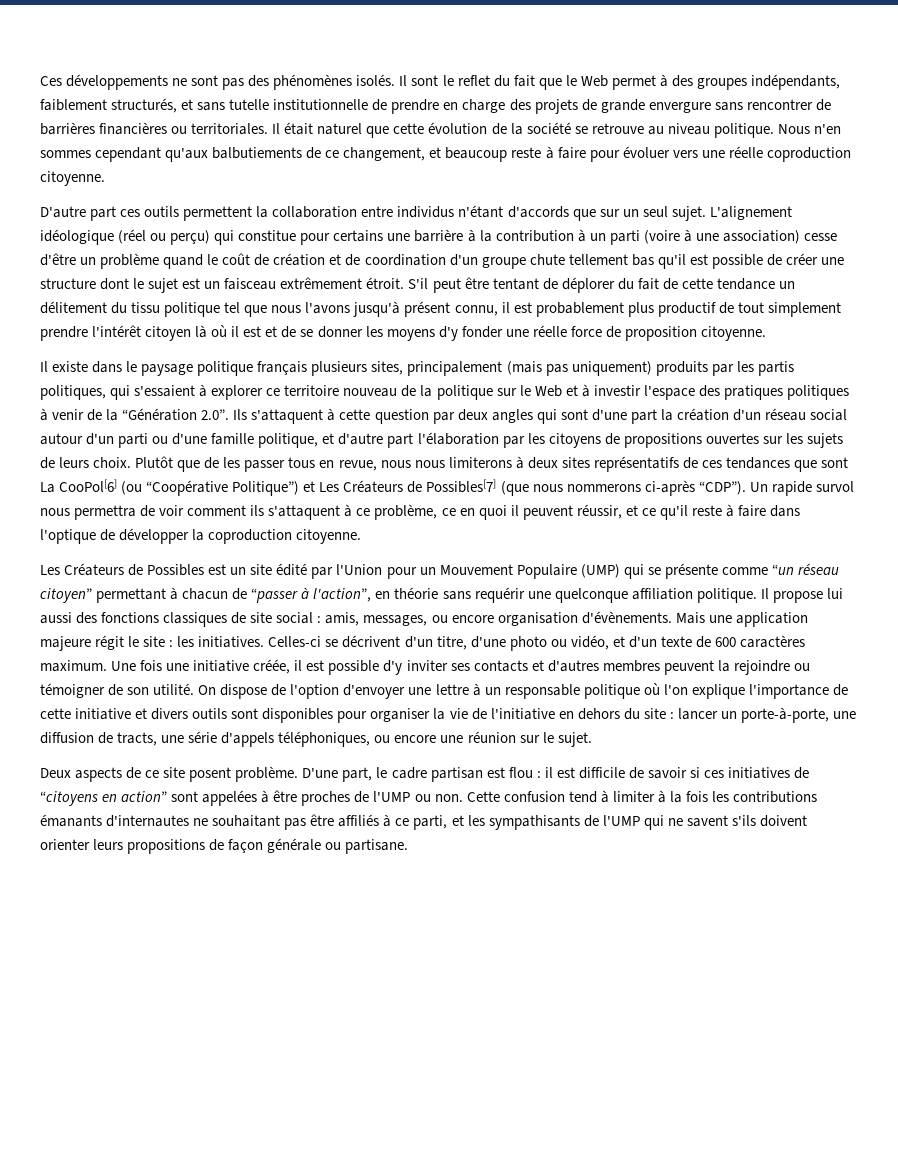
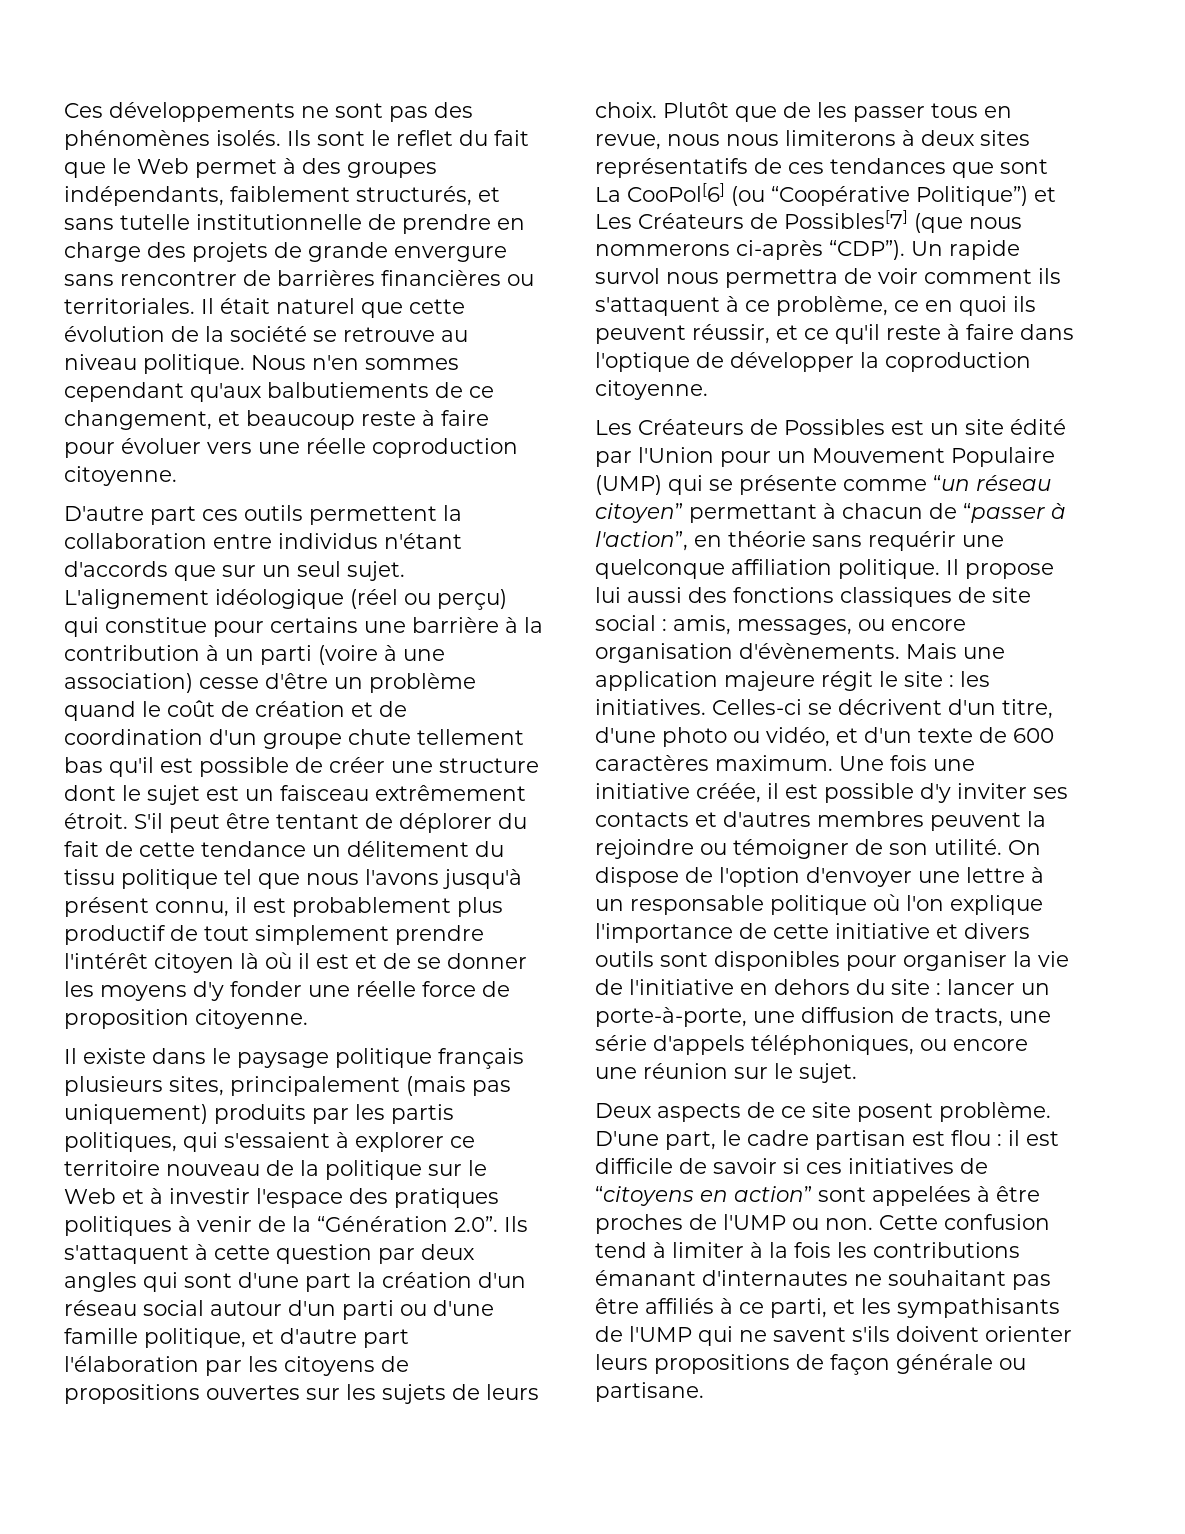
- Il sont le reflet du fait que le Web permet à des groupes indépendants, faiblement structurés, et sans tutelle institutionnelle de prendre en charge des projets de grande envergure sans rencontrer de barrières financières ou territoriales.
+ Ils sont le reflet du fait que le Web permet à des groupes indépendants, faiblement structurés, et sans tutelle institutionnelle de prendre en charge des projets de grande envergure sans rencontrer de barrières financières ou territoriales.
- Un rapide survol nous permettra de voir comment ils s'attaquent à ce problème, ce en quoi il peuvent réussir, et ce qu'il reste à faire dans l'optique de développer la coproduction citoyenne.
+ Un rapide survol nous permettra de voir comment ils s'attaquent à ce problème, ce en quoi ils peuvent réussir, et ce qu'il reste à faire dans l'optique de développer la coproduction citoyenne.
- Cette confusion tend à limiter à la fois les contributions émanants d'internautes ne souhaitant pas être affiliés à ce parti, et les sympathisants de l'UMP qui ne savent s'ils doivent orienter leurs propositions de façon générale ou partisane.
+ Cette confusion tend à limiter à la fois les contributions émanant d'internautes ne souhaitant pas être affiliés à ce parti, et les sympathisants de l'UMP qui ne savent s'ils doivent orienter leurs propositions de façon générale ou partisane.

